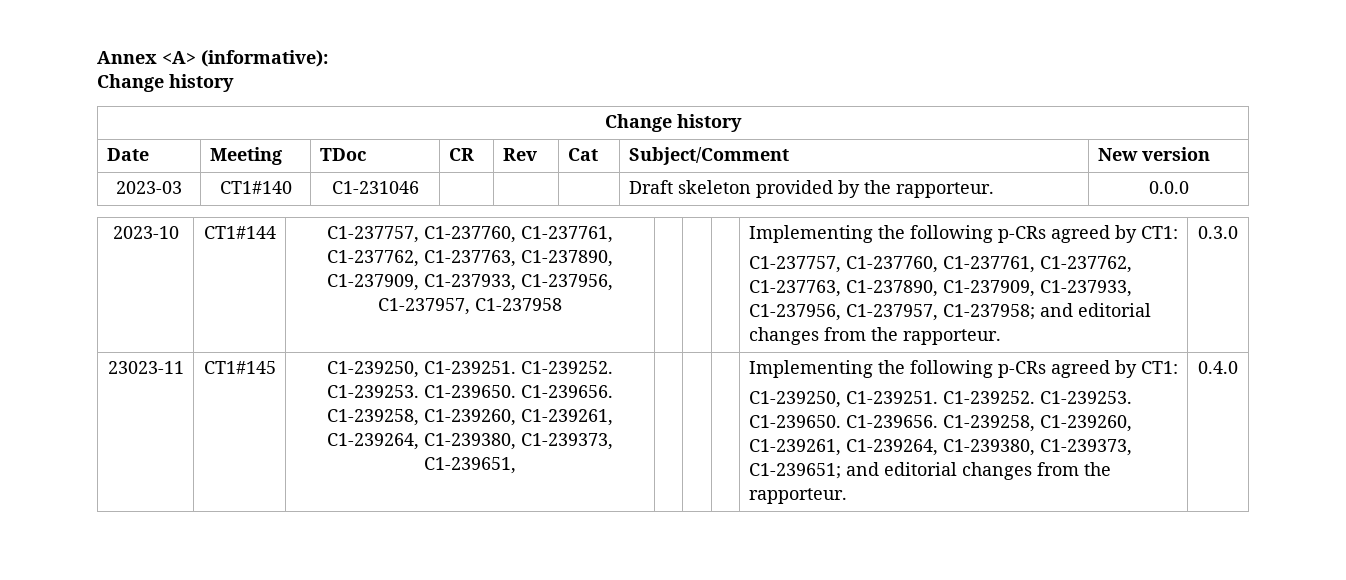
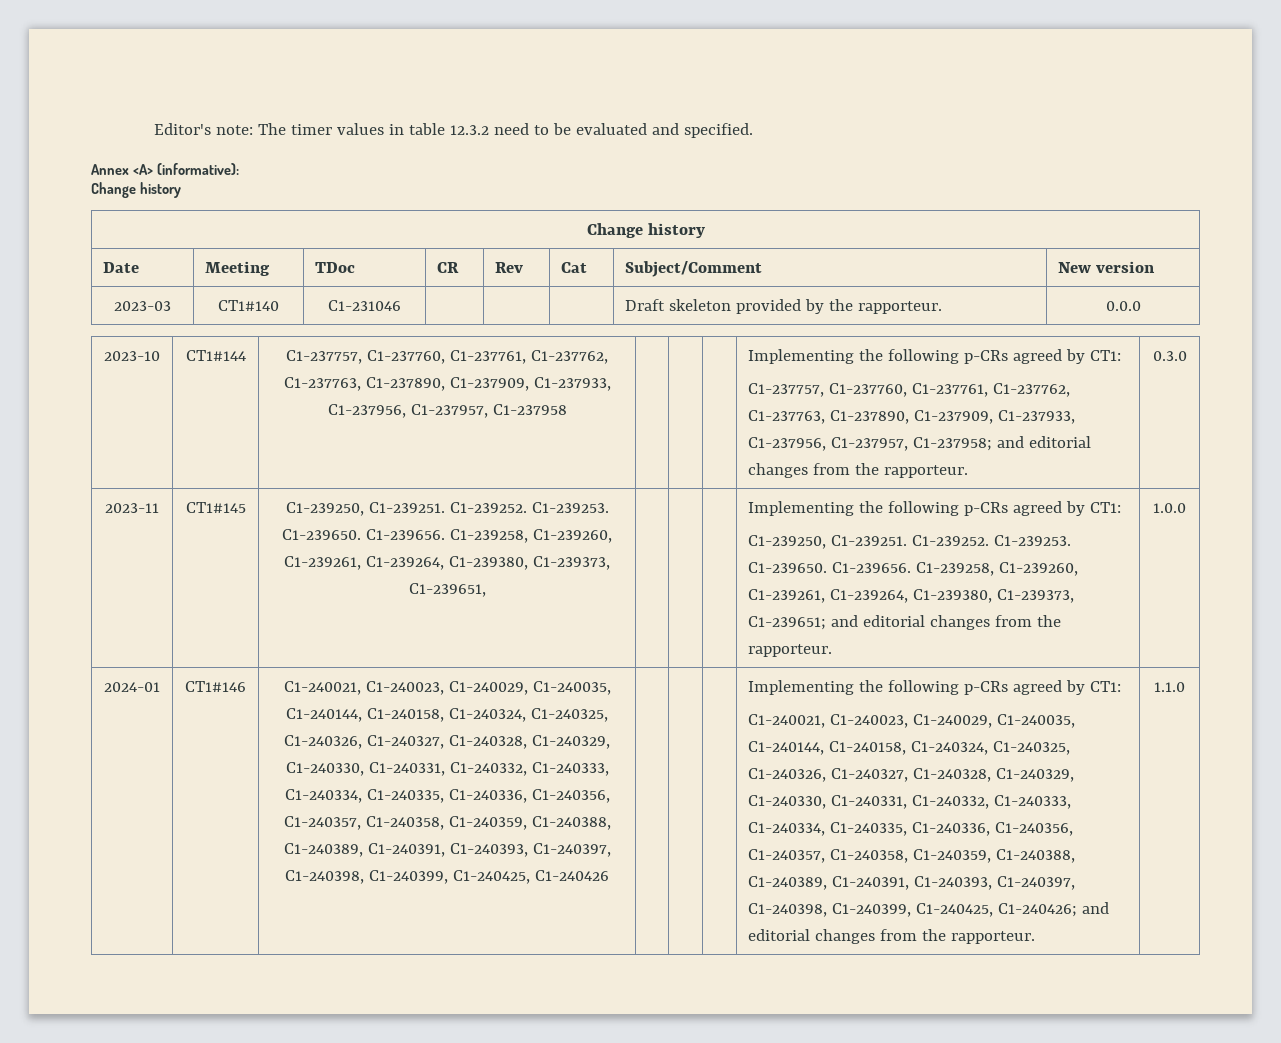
+ Editor's note: The timer values in table 12.3.2 need to be evaluated and specified.
- 23023-11
+ 2023-11
- 0.4.0
+ 1.0.0
+ 2024-01 | CT1#146 | C1-240021, C1-240023, C1-240029, C1-240035, C1-240144, C1-240158, C1-240324, C1-240325, C1-240326, C1-240327, C1-240328, C1-240329, C1-240330, C1-240331, C1-240332, C1-240333, C1-240334, C1-240335, C1-240336, C1-240356, C1-240357, C1-240358, C1-240359, C1-240388, C1-240389, C1-240391, C1-240393, C1-240397, C1-240398, C1-240399, C1-240425, C1-240426 | | | | Implementing the following p-CRs agreed by CT1:
+ C1-240021, C1-240023, C1-240029, C1-240035, C1-240144, C1-240158, C1-240324, C1-240325, C1-240326, C1-240327, C1-240328, C1-240329, C1-240330, C1-240331, C1-240332, C1-240333, C1-240334, C1-240335, C1-240336, C1-240356, C1-240357, C1-240358, C1-240359, C1-240388, C1-240389, C1-240391, C1-240393, C1-240397, C1-240398, C1-240399, C1-240425, C1-240426; and editorial changes from the rapporteur. | 1.1.0

